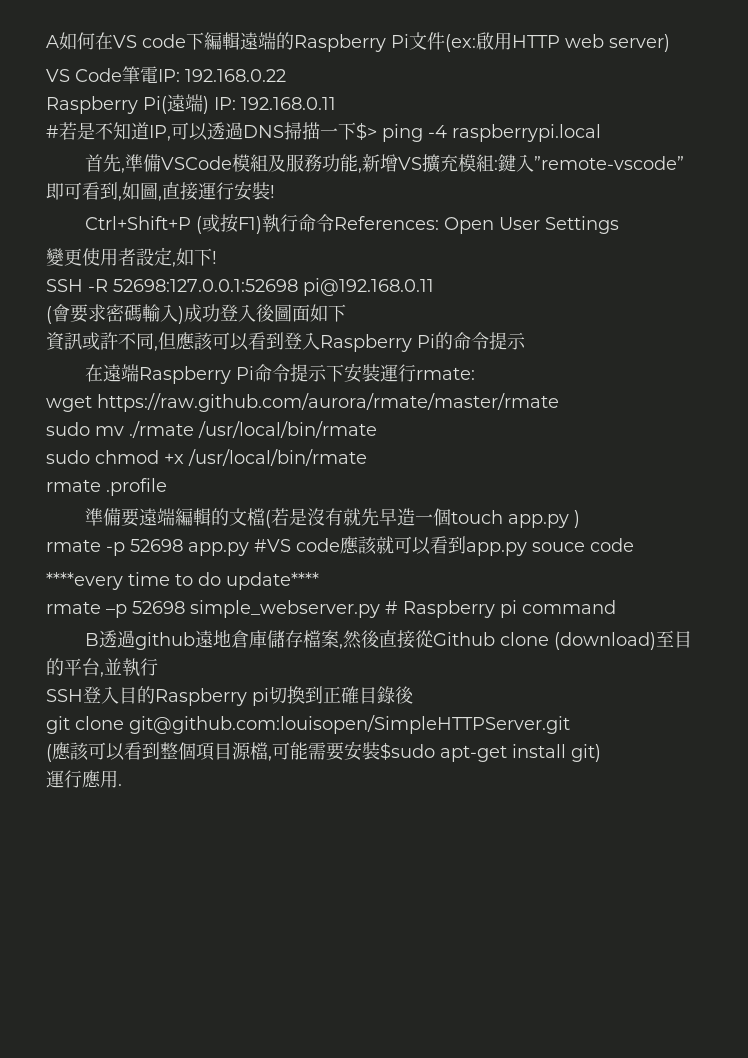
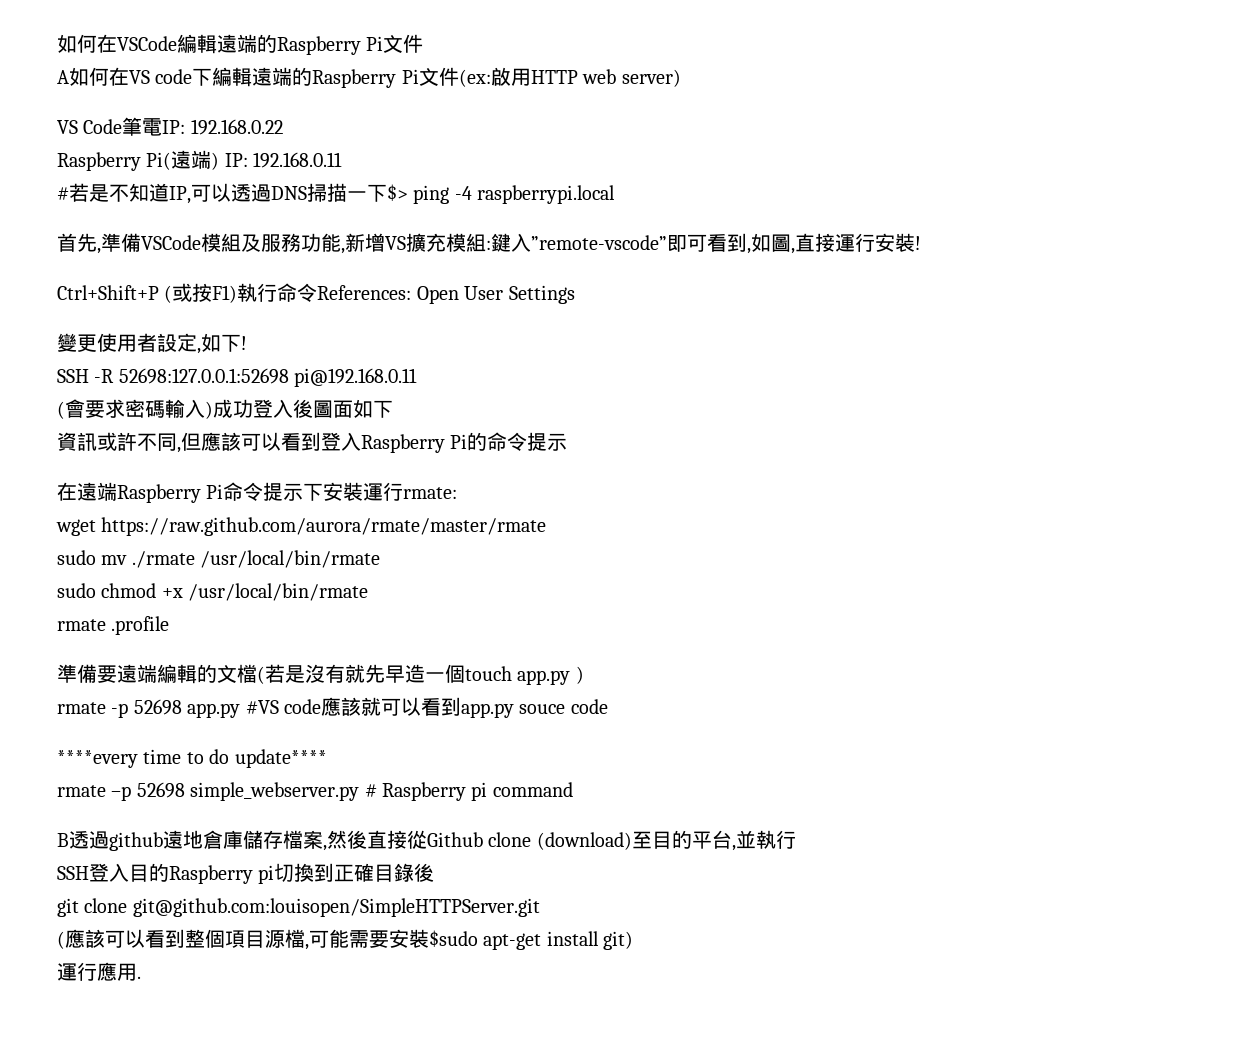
+ 如何在VSCode編輯遠端的Raspberry Pi文件

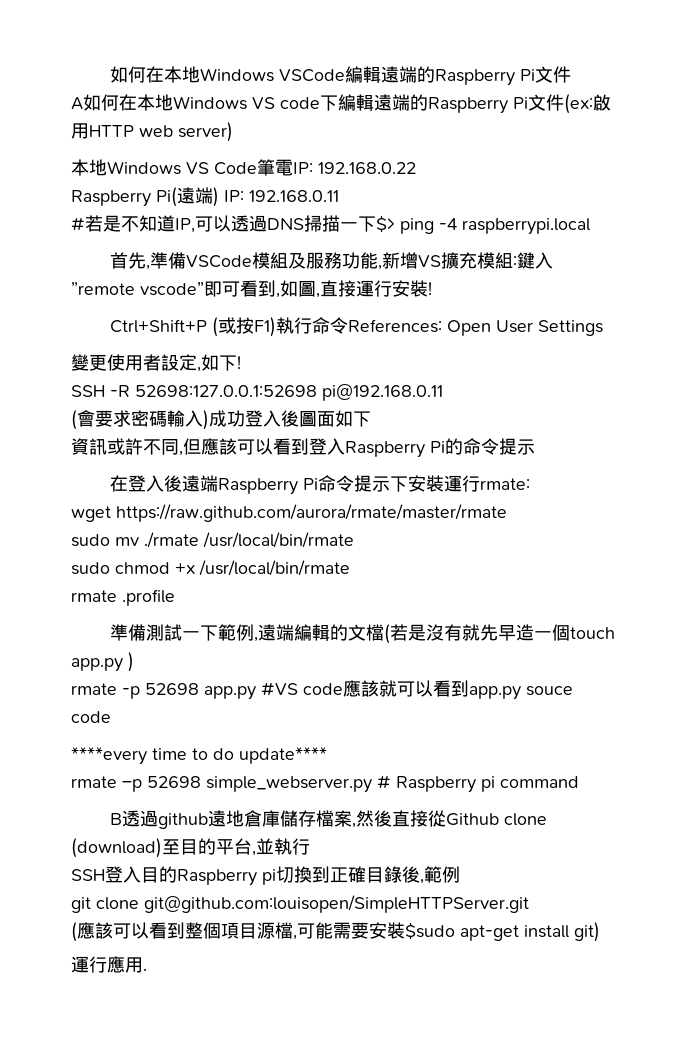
- 如何在VSCode編輯遠端的Raspberry Pi文件
+ 如何在本地Windows VSCode編輯遠端的Raspberry Pi文件
- A如何在VS code下編輯遠端的Raspberry Pi文件(ex:啟用HTTP web server)
+ A如何在本地Windows VS code下編輯遠端的Raspberry Pi文件(ex:啟用HTTP web server)
- VS Code筆電IP: 192.168.0.22
+ 本地Windows VS Code筆電IP: 192.168.0.22
- 首先,準備VSCode模組及服務功能,新增VS擴充模組:鍵入”remote-vscode”即可看到,如圖,直接運行安裝!
+ 首先,準備VSCode模組及服務功能,新增VS擴充模組:鍵入”remote vscode”即可看到,如圖,直接運行安裝!
- 在遠端Raspberry Pi命令提示下安裝運行rmate:
+ 在登入後遠端Raspberry Pi命令提示下安裝運行rmate:
- 準備要遠端編輯的文檔(若是沒有就先早造一個touch app.py )
+ 準備測試一下範例,遠端編輯的文檔(若是沒有就先早造一個touch app.py )
- SSH登入目的Raspberry pi切換到正確目錄後
+ SSH登入目的Raspberry pi切換到正確目錄後,範例

